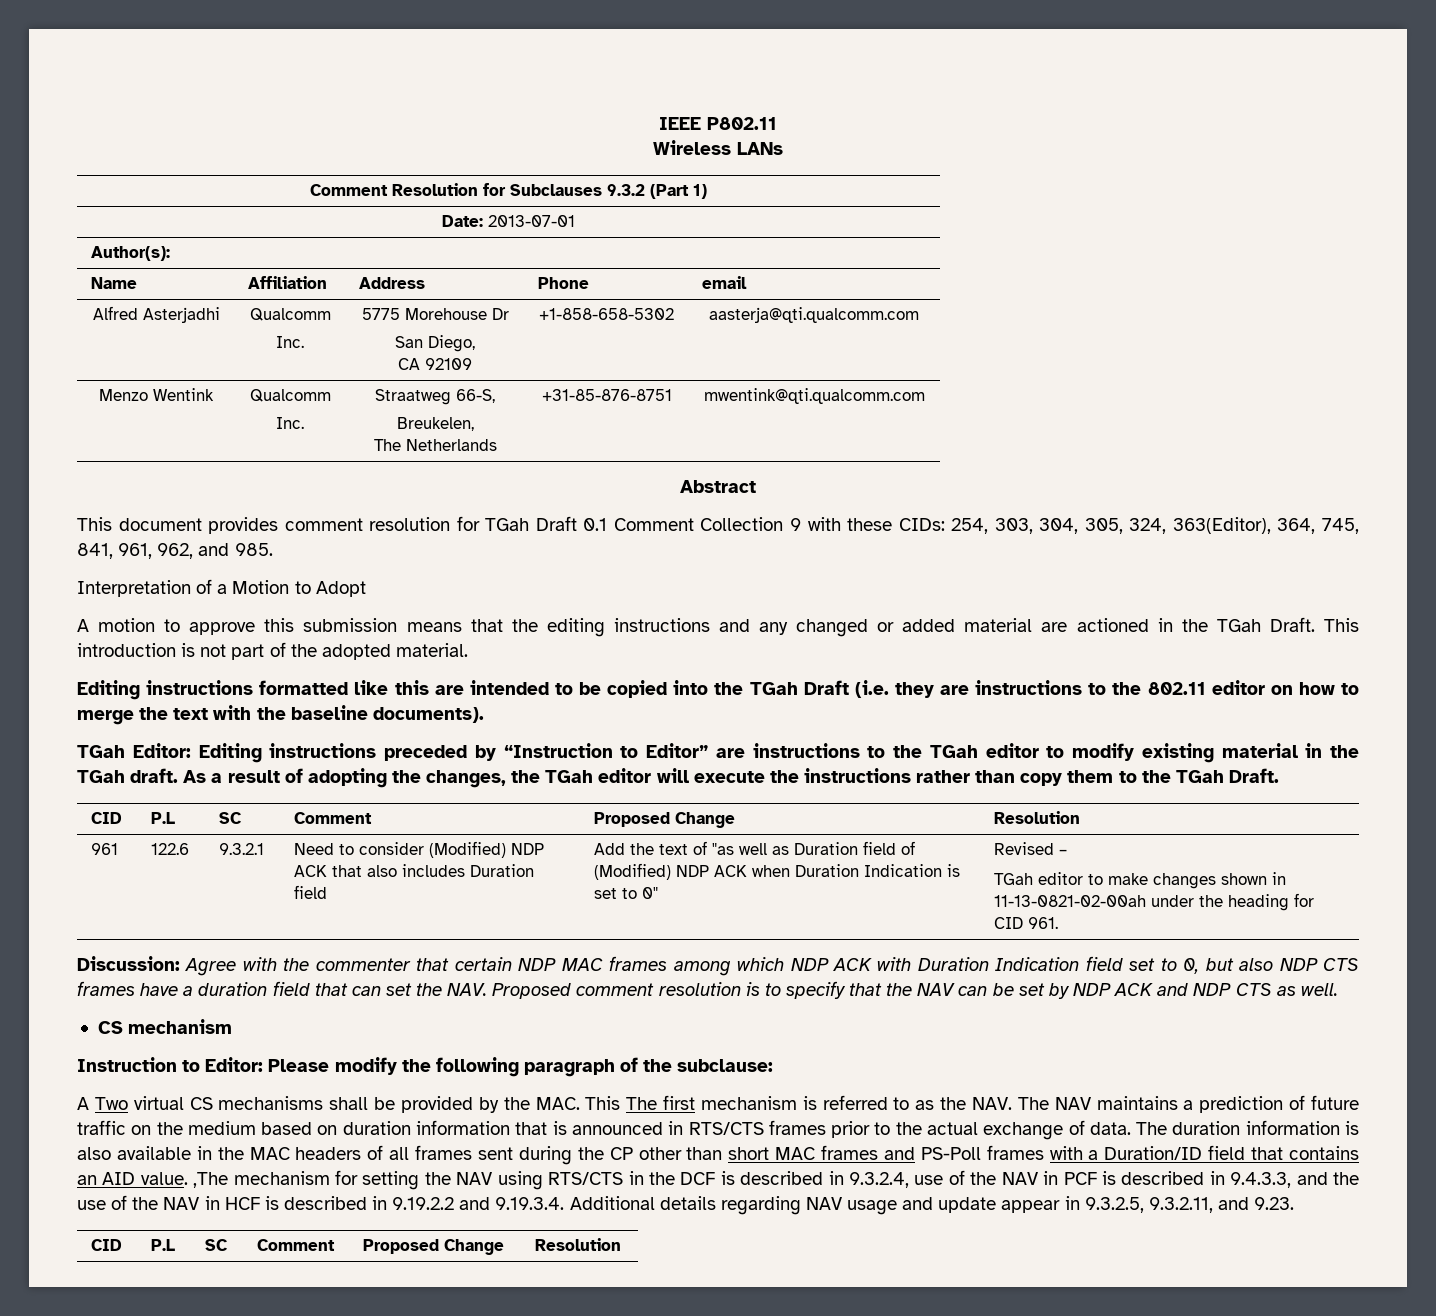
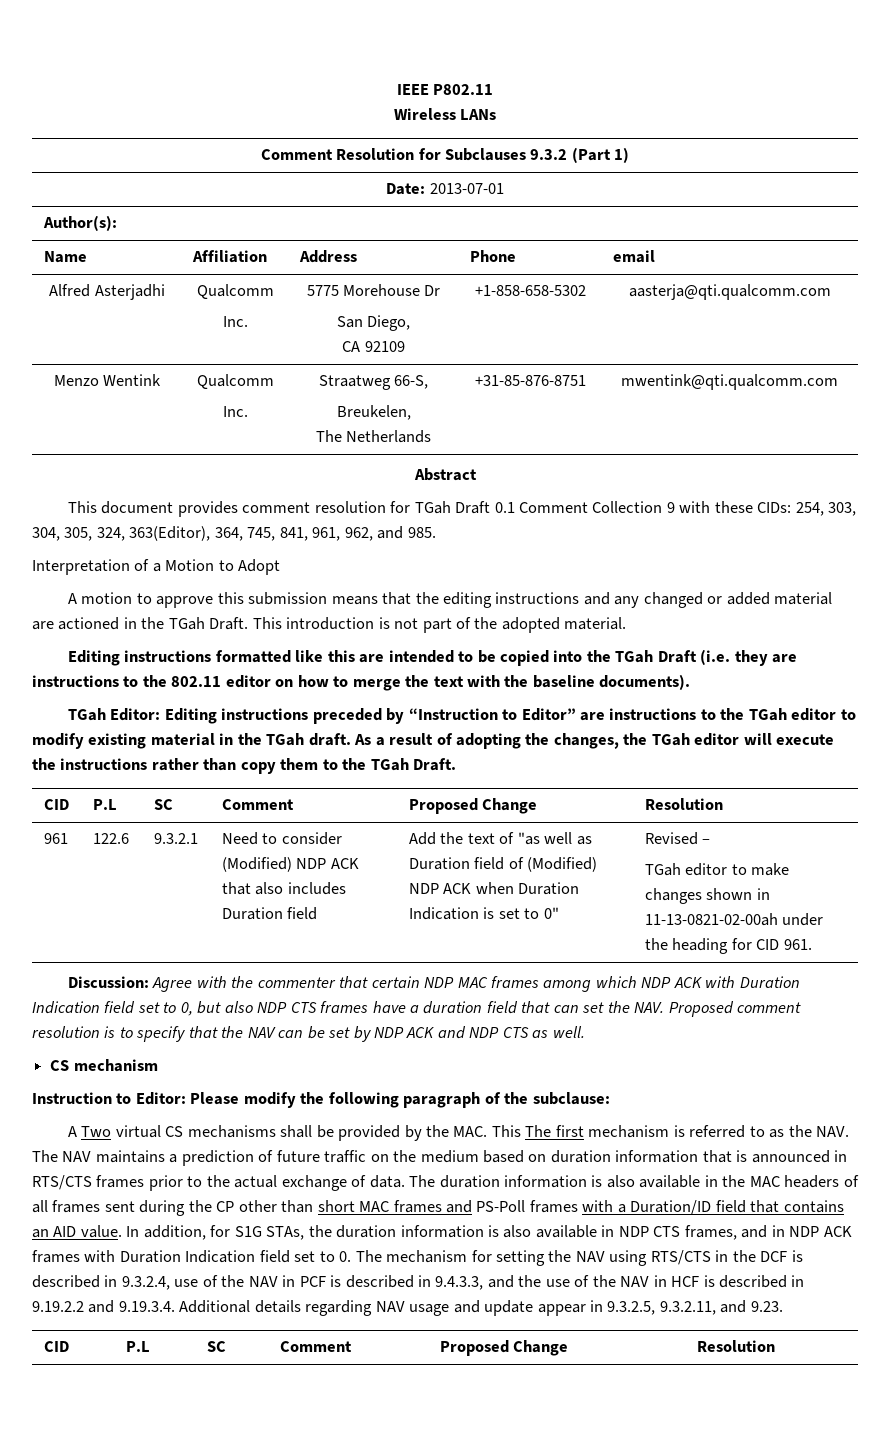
- The duration information is also available in the MAC headers of all frames sent during the CP other than short MAC frames and PS-Poll frames with a Duration/ID field that contains an AID value. ,The mechanism for setting the NAV using RTS/CTS in the DCF is described in 9.3.2.4, use of the NAV in PCF is described in 9.4.3.3, and the use of the NAV in HCF is described in 9.19.2.2 and 9.19.3.4. Additional details regarding NAV usage and update appear in 9.3.2.5, 9.3.2.11, and 9.23.
+ The duration information is also available in the MAC headers of all frames sent during the CP other than short MAC frames and PS-Poll frames with a Duration/ID field that contains an AID value. In addition, for S1G STAs, the duration information is also available in NDP CTS frames, and in NDP ACK frames with Duration Indication field set to 0. The mechanism for setting the NAV using RTS/CTS in the DCF is described in 9.3.2.4, use of the NAV in PCF is described in 9.4.3.3, and the use of the NAV in HCF is described in 9.19.2.2 and 9.19.3.4. Additional details regarding NAV usage and update appear in 9.3.2.5, 9.3.2.11, and 9.23.

